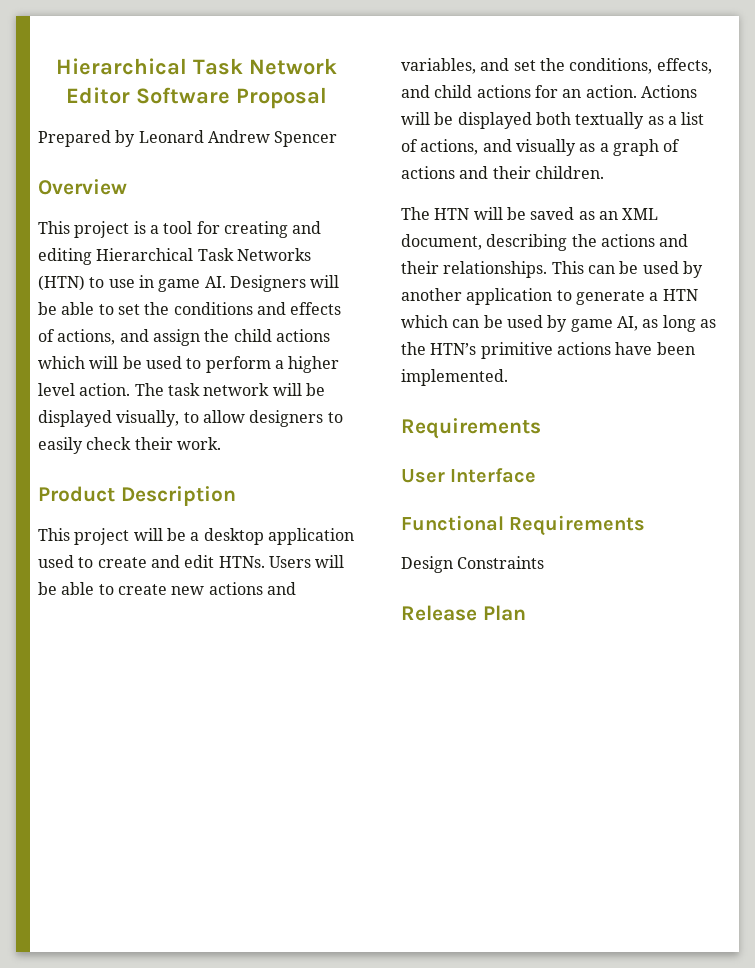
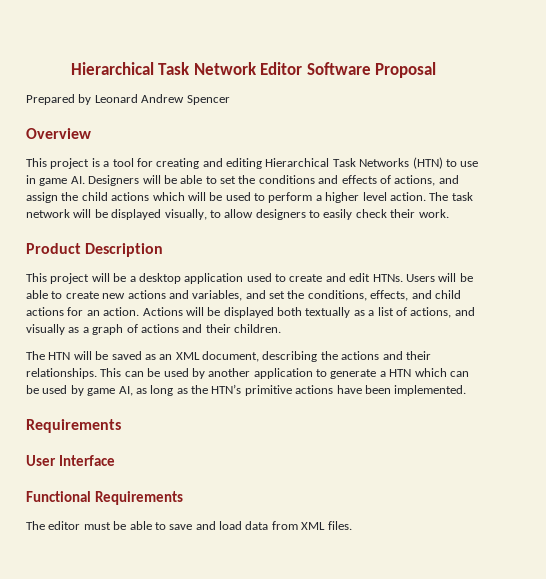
- Design Constraints
- Release Plan
+ The editor must be able to save and load data from XML files.

